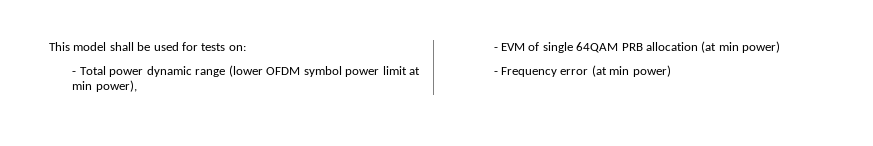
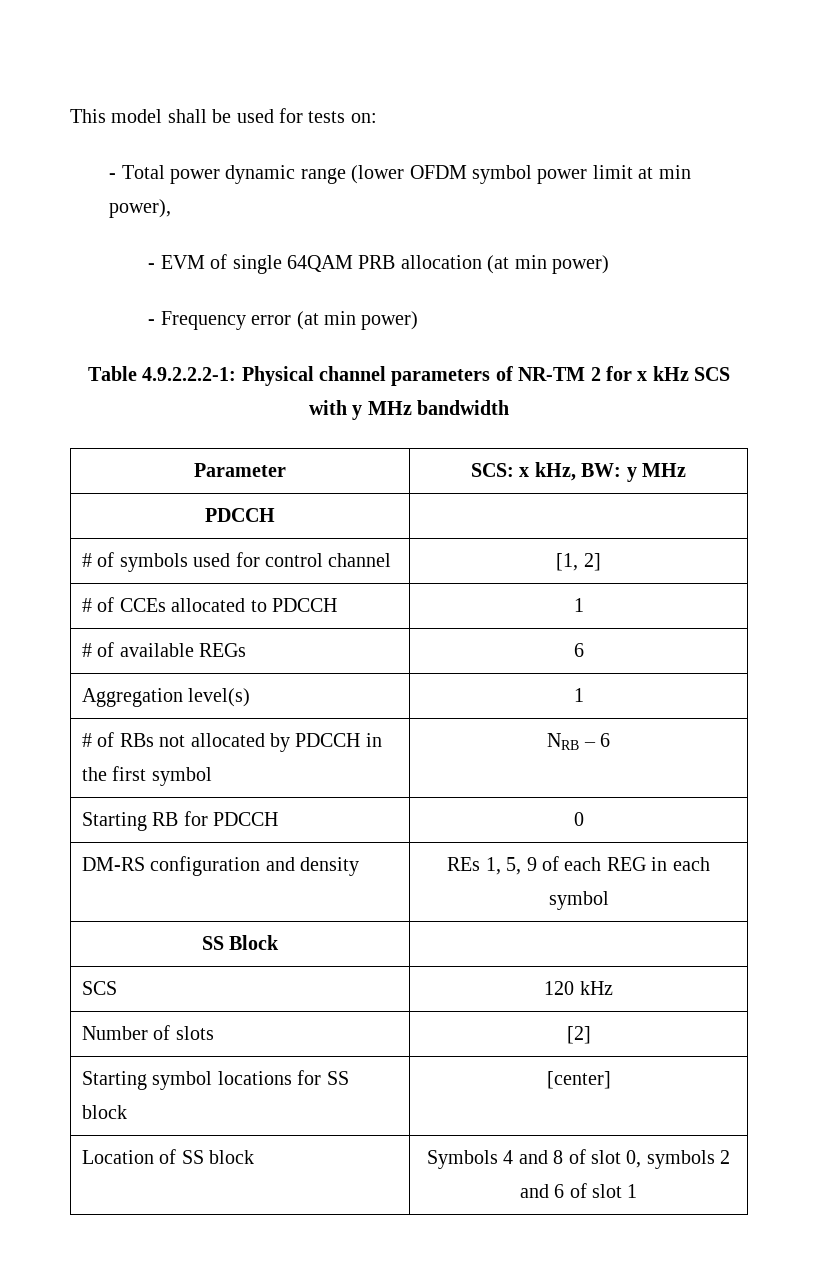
+ Table 4.9.2.2.2-1: Physical channel parameters of NR-TM 2 for x kHz SCS with y MHz bandwidth
+ Parameter | SCS: x kHz, BW: y MHz
+ PDCCH |
+ # of symbols used for control channel | [1, 2]
+ # of CCEs allocated to PDCCH | 1
+ # of available REGs | 6
+ Aggregation level(s) | 1
+ # of RBs not allocated by PDCCH in the first symbol | NRB – 6
+ Starting RB for PDCCH | 0
+ DM-RS configuration and density | REs 1, 5, 9 of each REG in each symbol
+ SS Block |
+ SCS | 120 kHz
+ Number of slots | [2]
+ Starting symbol locations for SS block | [center]
+ Location of SS block | Symbols 4 and 8 of slot 0, symbols 2 and 6 of slot 1

